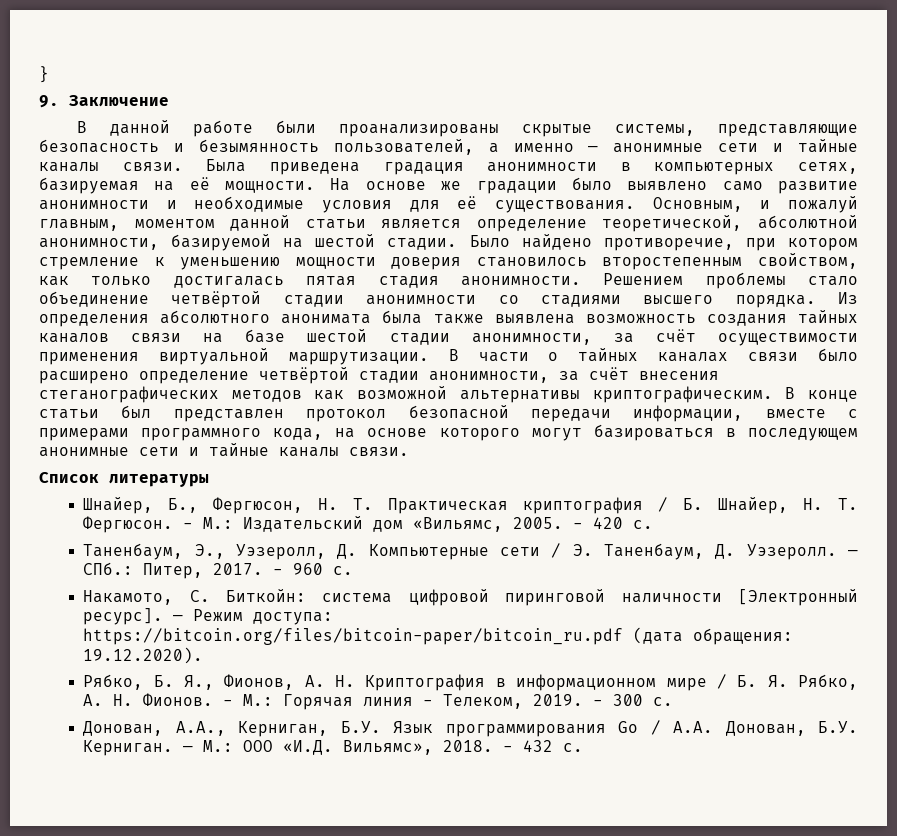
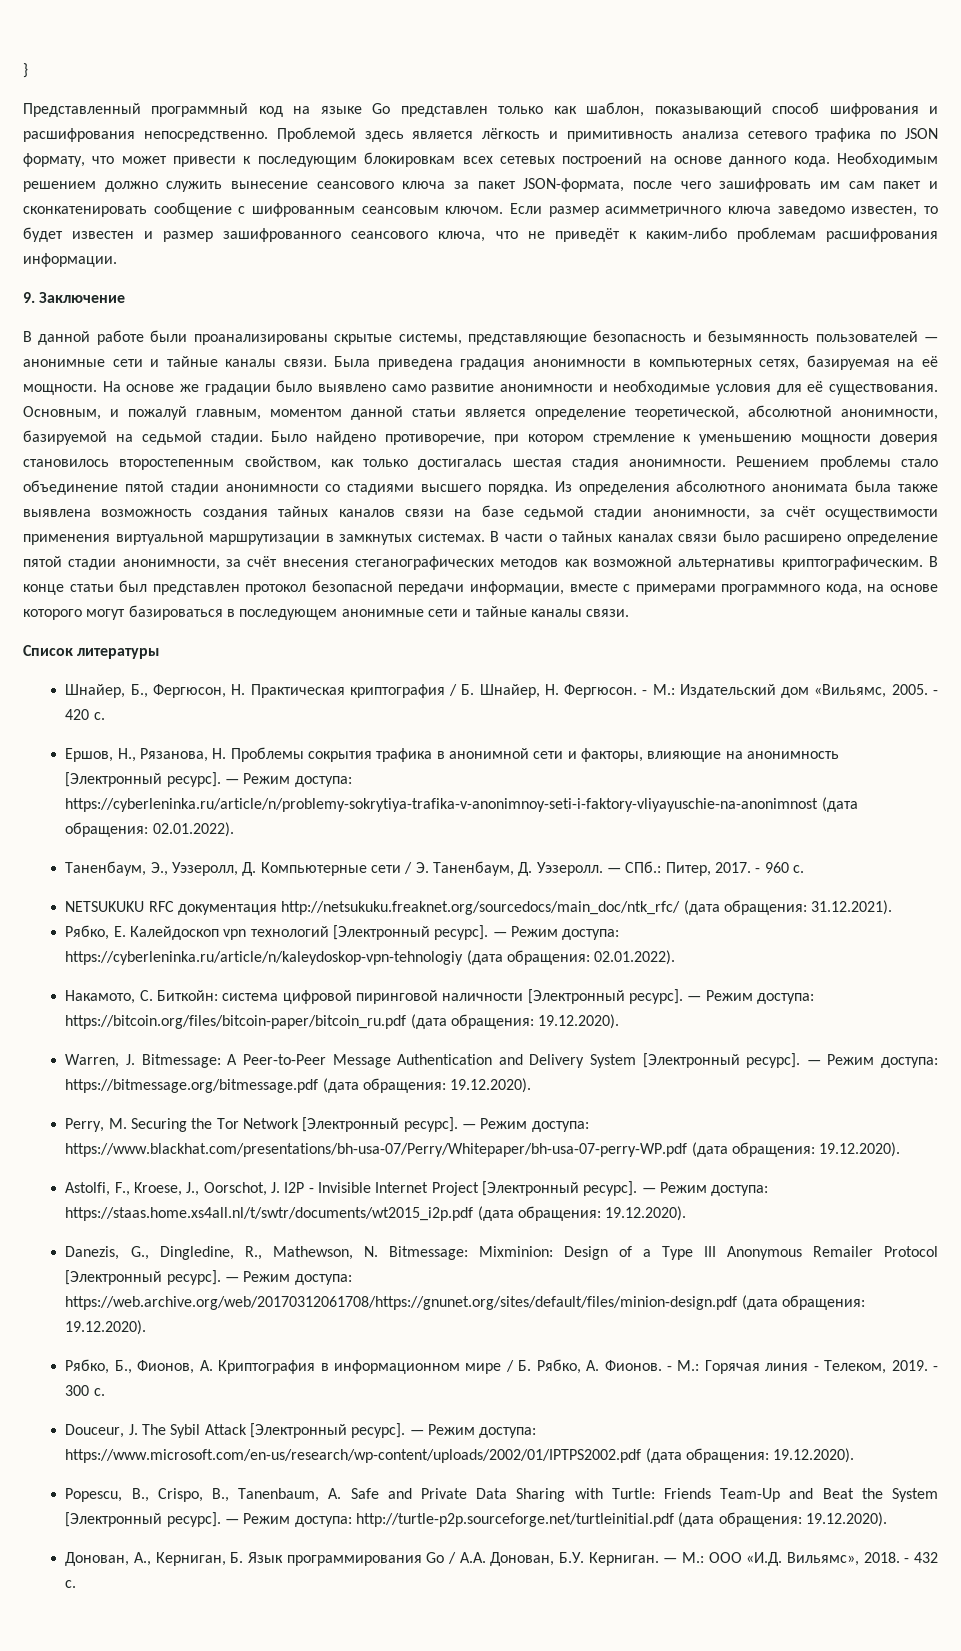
+ Представленный программный код на языке Go представлен только как шаблон, показывающий способ шифрования и расшифрования непосредственно. Проблемой здесь является лёгкость и примитивность анализа сетевого трафика по JSON формату, что может привести к последующим блокировкам всех сетевых построений на основе данного кода. Необходимым решением должно служить вынесение сеансового ключа за пакет JSON-формата, после чего зашифровать им сам пакет и сконкатенировать сообщение с шифрованным сеансовым ключом. Если размер асимметричного ключа заведомо известен, то будет известен и размер зашифрованного сеансового ключа, что не приведёт к каким-либо проблемам расшифрования информации.
- В данной работе были проанализированы скрытые системы, представляющие безопасность и безымянность пользователей, а именно — анонимные сети и тайные каналы связи.
+ В данной работе были проанализированы скрытые системы, представляющие безопасность и безымянность пользователей — анонимные сети и тайные каналы связи.
- Основным, и пожалуй главным, моментом данной статьи является определение теоретической, абсолютной анонимности, базируемой на шестой стадии.
+ Основным, и пожалуй главным, моментом данной статьи является определение теоретической, абсолютной анонимности, базируемой на седьмой стадии.
- Было найдено противоречие, при котором стремление к уменьшению мощности доверия становилось второстепенным свойством, как только достигалась пятая стадия анонимности.
+ Было найдено противоречие, при котором стремление к уменьшению мощности доверия становилось второстепенным свойством, как только достигалась шестая стадия анонимности.
- Решением проблемы стало объединение четвёртой стадии анонимности со стадиями высшего порядка.
+ Решением проблемы стало объединение пятой стадии анонимности со стадиями высшего порядка.
- Из определения абсолютного анонимата была также выявлена возможность создания тайных каналов связи на базе шестой стадии анонимности, за счёт осуществимости применения виртуальной маршрутизации.
+ Из определения абсолютного анонимата была также выявлена возможность создания тайных каналов связи на базе седьмой стадии анонимности, за счёт осуществимости применения виртуальной маршрутизации в замкнутых системах.
- В части о тайных каналах связи было расширено определение четвёртой стадии анонимности, за счёт внесения стеганографических методов как возможной альтернативы криптографическим.
+ В части о тайных каналах связи было расширено определение пятой стадии анонимности, за счёт внесения стеганографических методов как возможной альтернативы криптографическим.
- Шнайер, Б., Фергюсон, Н. Т. Практическая криптография / Б. Шнайер, Н. Т. Фергюсон.
+ Шнайер, Б., Фергюсон, Н. Практическая криптография / Б. Шнайер, Н. Фергюсон.
+ Ершов, Н., Рязанова, Н. Проблемы сокрытия трафика в анонимной сети и факторы, влияющие на анонимность [Электронный ресурс]. — Режим доступа: https://cyberleninka.ru/article/n/problemy-sokrytiya-trafika-v-anonimnoy-seti-i-faktory-vliyayuschie-na-anonimnost (дата обращения: 02.01.2022).
+ NETSUKUKU RFC документация http://netsukuku.freaknet.org/sourcedocs/main_doc/ntk_rfc/ (дата обращения: 31.12.2021).
+ Рябко, Е. Калейдоскоп vpn технологий [Электронный ресурс]. — Режим доступа: https://cyberleninka.ru/article/n/kaleydoskop-vpn-tehnologiy (дата обращения: 02.01.2022).
- Рябко, Б. Я., Фионов, А. Н. Криптография в информационном мире / Б. Я. Рябко, А. Н. Фионов.
+ Warren, J. Bitmessage: A Peer-to-Peer Message Authentication and Delivery System [Электронный ресурс]. — Режим доступа: https://bitmessage.org/bitmessage.pdf (дата обращения: 19.12.2020).
+ Perry, M. Securing the Tor Network [Электронный ресурс]. — Режим доступа: https://www.blackhat.com/presentations/bh-usa-07/Perry/Whitepaper/bh-usa-07-perry-WP.pdf (дата обращения: 19.12.2020).
+ Astolfi, F., Kroese, J., Oorschot, J. I2P - Invisible Internet Project [Электронный ресурс]. — Режим доступа: https://staas.home.xs4all.nl/t/swtr/documents/wt2015_i2p.pdf (дата обращения: 19.12.2020).
+ Danezis, G., Dingledine, R., Mathewson, N. Bitmessage: Mixminion: Design of a Type III Anonymous Remailer Protocol [Электронный ресурс]. — Режим доступа: https://web.archive.org/web/20170312061708/https://gnunet.org/sites/default/files/minion-design.pdf (дата обращения: 19.12.2020).
+ Рябко, Б., Фионов, А. Криптография в информационном мире / Б. Рябко, А. Фионов.
- Донован, А.А., Керниган, Б.У. Язык программирования Go / А.А. Донован, Б.У. Керниган.
+ Douceur, J. The Sybil Attack [Электронный ресурс]. — Режим доступа: https://www.microsoft.com/en-us/research/wp-content/uploads/2002/01/IPTPS2002.pdf (дата обращения: 19.12.2020).
+ Popescu, B., Crispo, B., Tanenbaum, A. Safe and Private Data Sharing with Turtle: Friends Team-Up and Beat the System [Электронный ресурс]. — Режим доступа: http://turtle-p2p.sourceforge.net/turtleinitial.pdf (дата обращения: 19.12.2020).
+ Донован, А., Керниган, Б. Язык программирования Go / А.А. Донован, Б.У. Керниган.

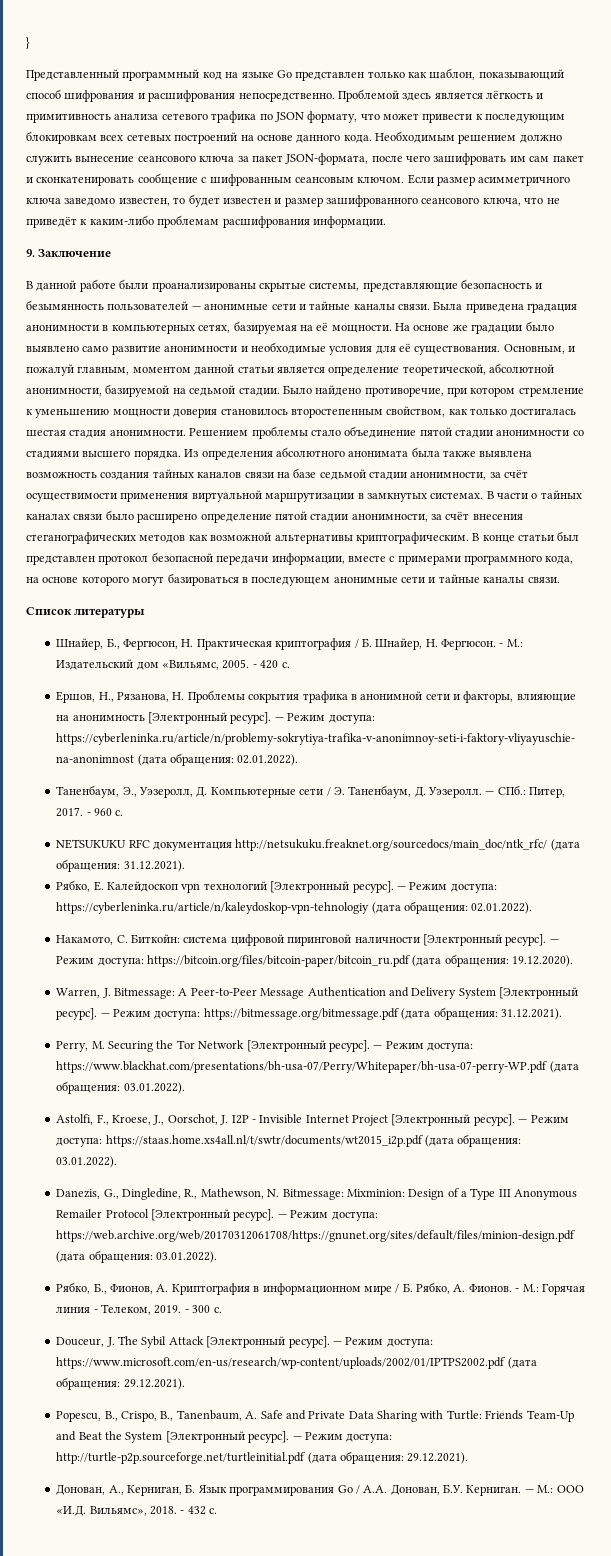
- — Режим доступа: https://bitmessage.org/bitmessage.pdf (дата обращения: 19.12.2020).
+ — Режим доступа: https://bitmessage.org/bitmessage.pdf (дата обращения: 31.12.2021).
- — Режим доступа: https://www.blackhat.com/presentations/bh-usa-07/Perry/Whitepaper/bh-usa-07-perry-WP.pdf (дата обращения: 19.12.2020).
+ — Режим доступа: https://www.blackhat.com/presentations/bh-usa-07/Perry/Whitepaper/bh-usa-07-perry-WP.pdf (дата обращения: 03.01.2022).
- — Режим доступа: https://staas.home.xs4all.nl/t/swtr/documents/wt2015_i2p.pdf (дата обращения: 19.12.2020).
+ — Режим доступа: https://staas.home.xs4all.nl/t/swtr/documents/wt2015_i2p.pdf (дата обращения: 03.01.2022).
- — Режим доступа: https://web.archive.org/web/20170312061708/https://gnunet.org/sites/default/files/minion-design.pdf (дата обращения: 19.12.2020).
+ — Режим доступа: https://web.archive.org/web/20170312061708/https://gnunet.org/sites/default/files/minion-design.pdf (дата обращения: 03.01.2022).
- — Режим доступа: https://www.microsoft.com/en-us/research/wp-content/uploads/2002/01/IPTPS2002.pdf (дата обращения: 19.12.2020).
+ — Режим доступа: https://www.microsoft.com/en-us/research/wp-content/uploads/2002/01/IPTPS2002.pdf (дата обращения: 29.12.2021).
- — Режим доступа: http://turtle-p2p.sourceforge.net/turtleinitial.pdf (дата обращения: 19.12.2020).
+ — Режим доступа: http://turtle-p2p.sourceforge.net/turtleinitial.pdf (дата обращения: 29.12.2021).

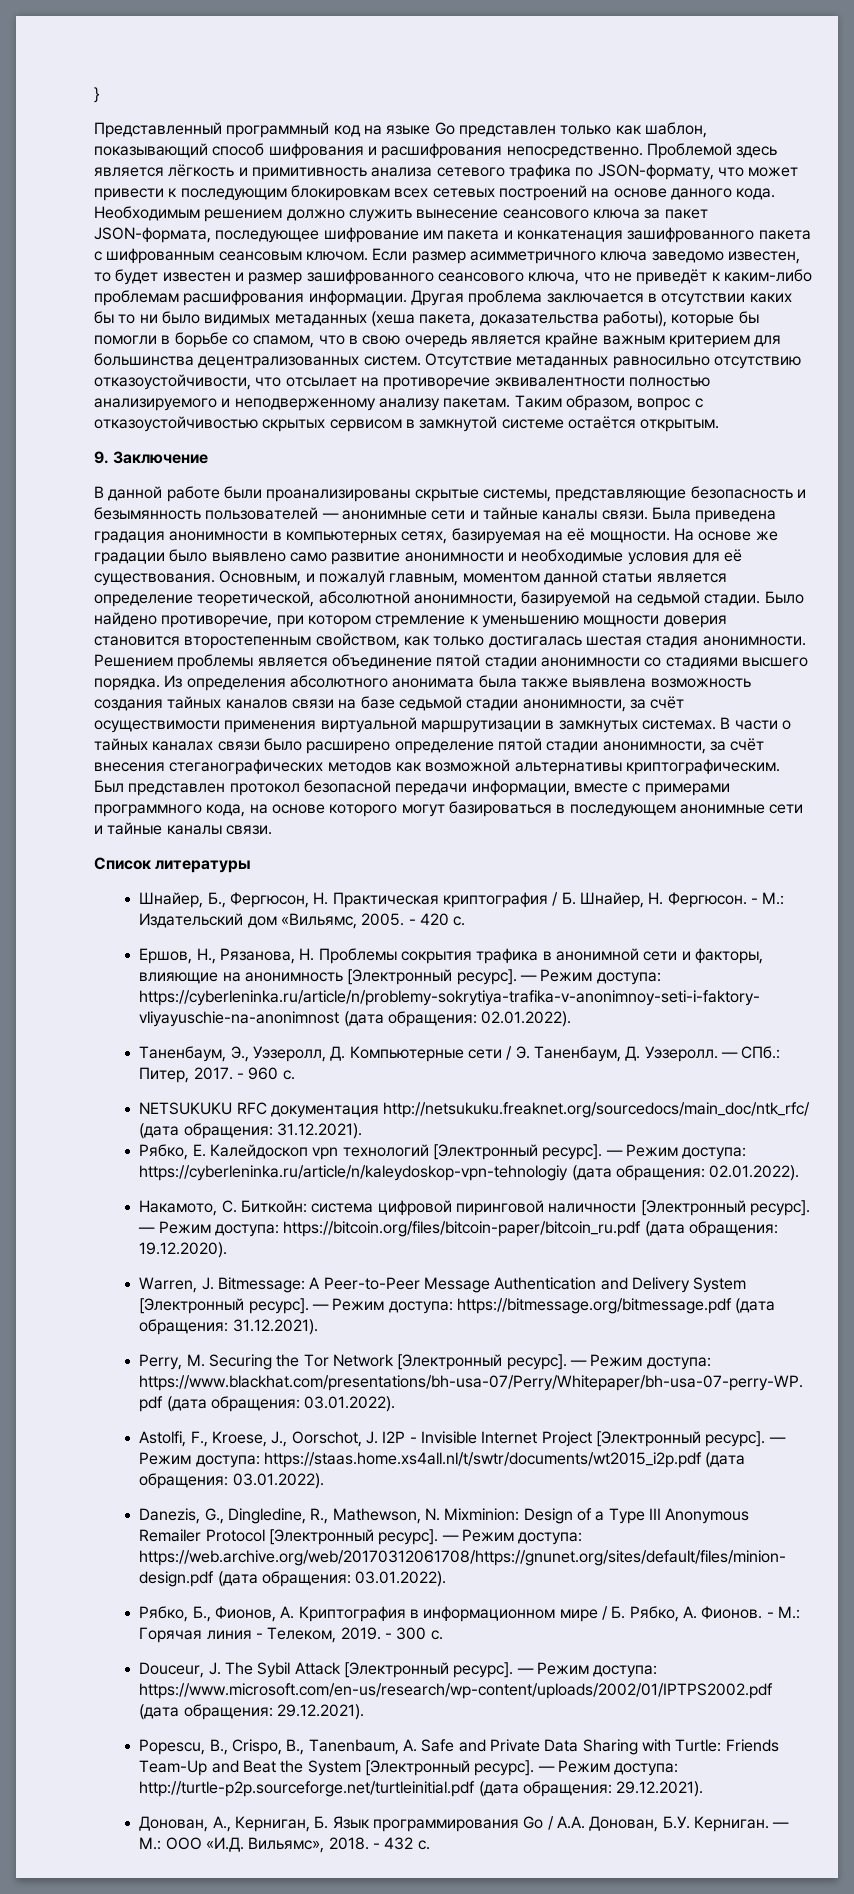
- Проблемой здесь является лёгкость и примитивность анализа сетевого трафика по JSON формату, что может привести к последующим блокировкам всех сетевых построений на основе данного кода.
+ Проблемой здесь является лёгкость и примитивность анализа сетевого трафика по JSON-формату, что может привести к последующим блокировкам всех сетевых построений на основе данного кода.
- Необходимым решением должно служить вынесение сеансового ключа за пакет JSON-формата, после чего зашифровать им сам пакет и сконкатенировать сообщение с шифрованным сеансовым ключом.
+ Необходимым решением должно служить вынесение сеансового ключа за пакет JSON-формата, последующее шифрование им пакета и конкатенация зашифрованного пакета с шифрованным сеансовым ключом.
+ Другая проблема заключается в отсутствии каких бы то ни было видимых метаданных (хеша пакета, доказательства работы), которые бы помогли в борьбе со спамом, что в свою очередь является крайне важным критерием для большинства децентрализованных систем. Отсутствие метаданных равносильно отсутствию отказоустойчивости, что отсылает на противоречие эквивалентности полностью анализируемого и неподверженному анализу пакетам. Таким образом, вопрос с отказоустойчивостью скрытых сервисом в замкнутой системе остаётся открытым.
- Было найдено противоречие, при котором стремление к уменьшению мощности доверия становилось второстепенным свойством, как только достигалась шестая стадия анонимности.
+ Было найдено противоречие, при котором стремление к уменьшению мощности доверия становится второстепенным свойством, как только достигалась шестая стадия анонимности.
- Решением проблемы стало объединение пятой стадии анонимности со стадиями высшего порядка.
+ Решением проблемы является объединение пятой стадии анонимности со стадиями высшего порядка.
- В конце статьи был представлен протокол безопасной передачи информации, вместе с примерами программного кода, на основе которого могут базироваться в последующем анонимные сети и тайные каналы связи.
+ Был представлен протокол безопасной передачи информации, вместе с примерами программного кода, на основе которого могут базироваться в последующем анонимные сети и тайные каналы связи.
- Danezis, G., Dingledine, R., Mathewson, N. Bitmessage: Mixminion: Design of a Type III Anonymous Remailer Protocol [Электронный ресурс].
+ Danezis, G., Dingledine, R., Mathewson, N. Mixminion: Design of a Type III Anonymous Remailer Protocol [Электронный ресурс].

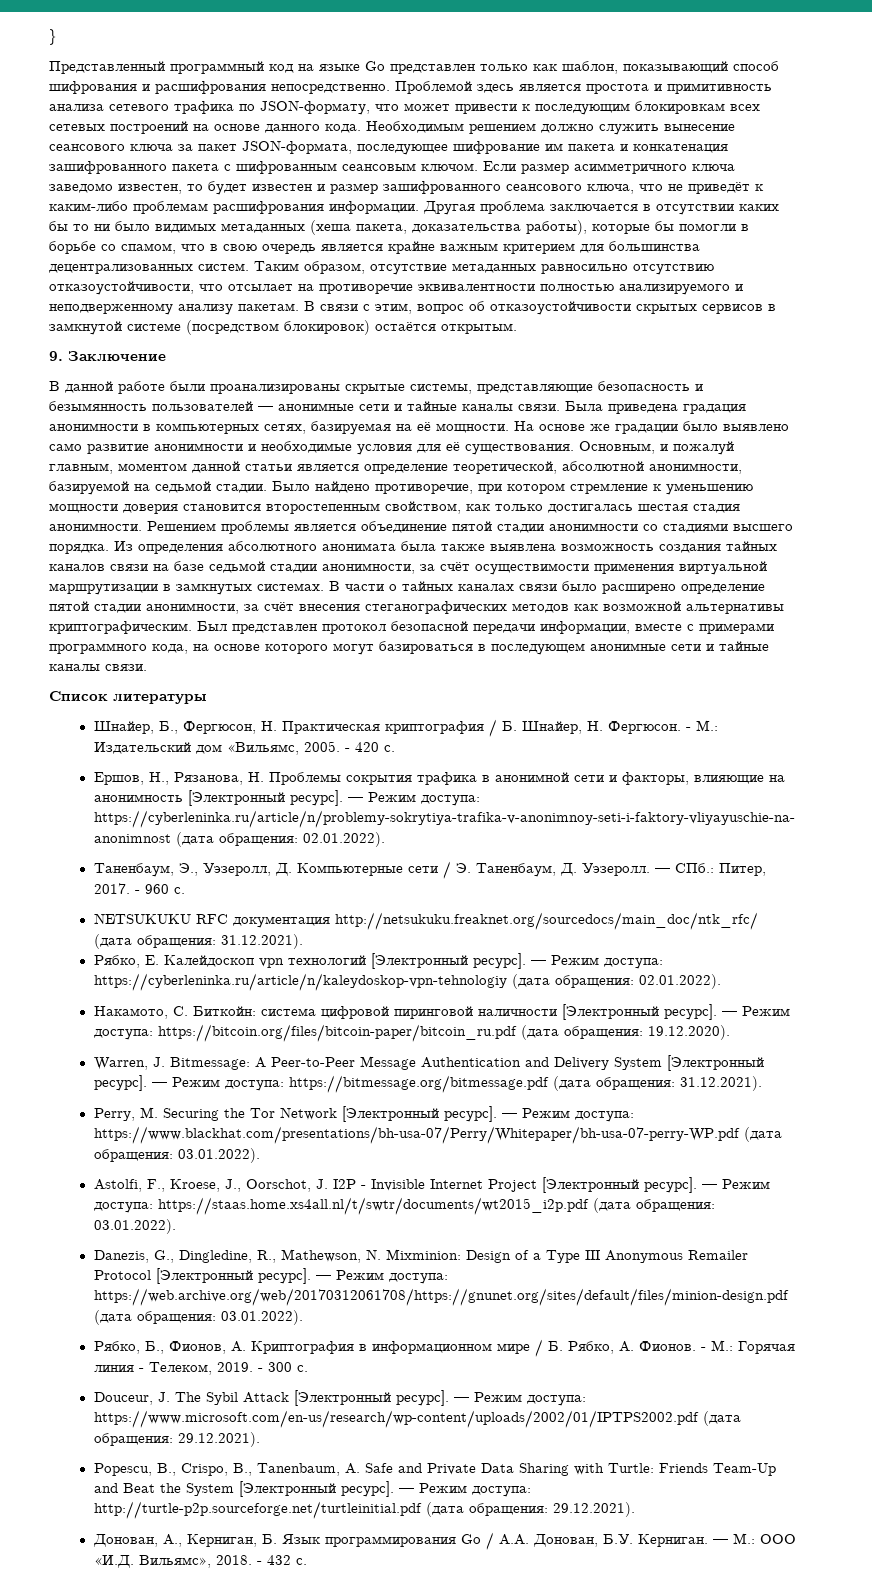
- Проблемой здесь является лёгкость и примитивность анализа сетевого трафика по JSON-формату, что может привести к последующим блокировкам всех сетевых построений на основе данного кода.
+ Проблемой здесь является простота и примитивность анализа сетевого трафика по JSON-формату, что может привести к последующим блокировкам всех сетевых построений на основе данного кода.
- Отсутствие метаданных равносильно отсутствию отказоустойчивости, что отсылает на противоречие эквивалентности полностью анализируемого и неподверженному анализу пакетам.
+ Таким образом, отсутствие метаданных равносильно отсутствию отказоустойчивости, что отсылает на противоречие эквивалентности полностью анализируемого и неподверженному анализу пакетам.
- Таким образом, вопрос с отказоустойчивостью скрытых сервисом в замкнутой системе остаётся открытым.
+ В связи с этим, вопрос об отказоустойчивости скрытых сервисов в замкнутой системе (посредством блокировок) остаётся открытым.

